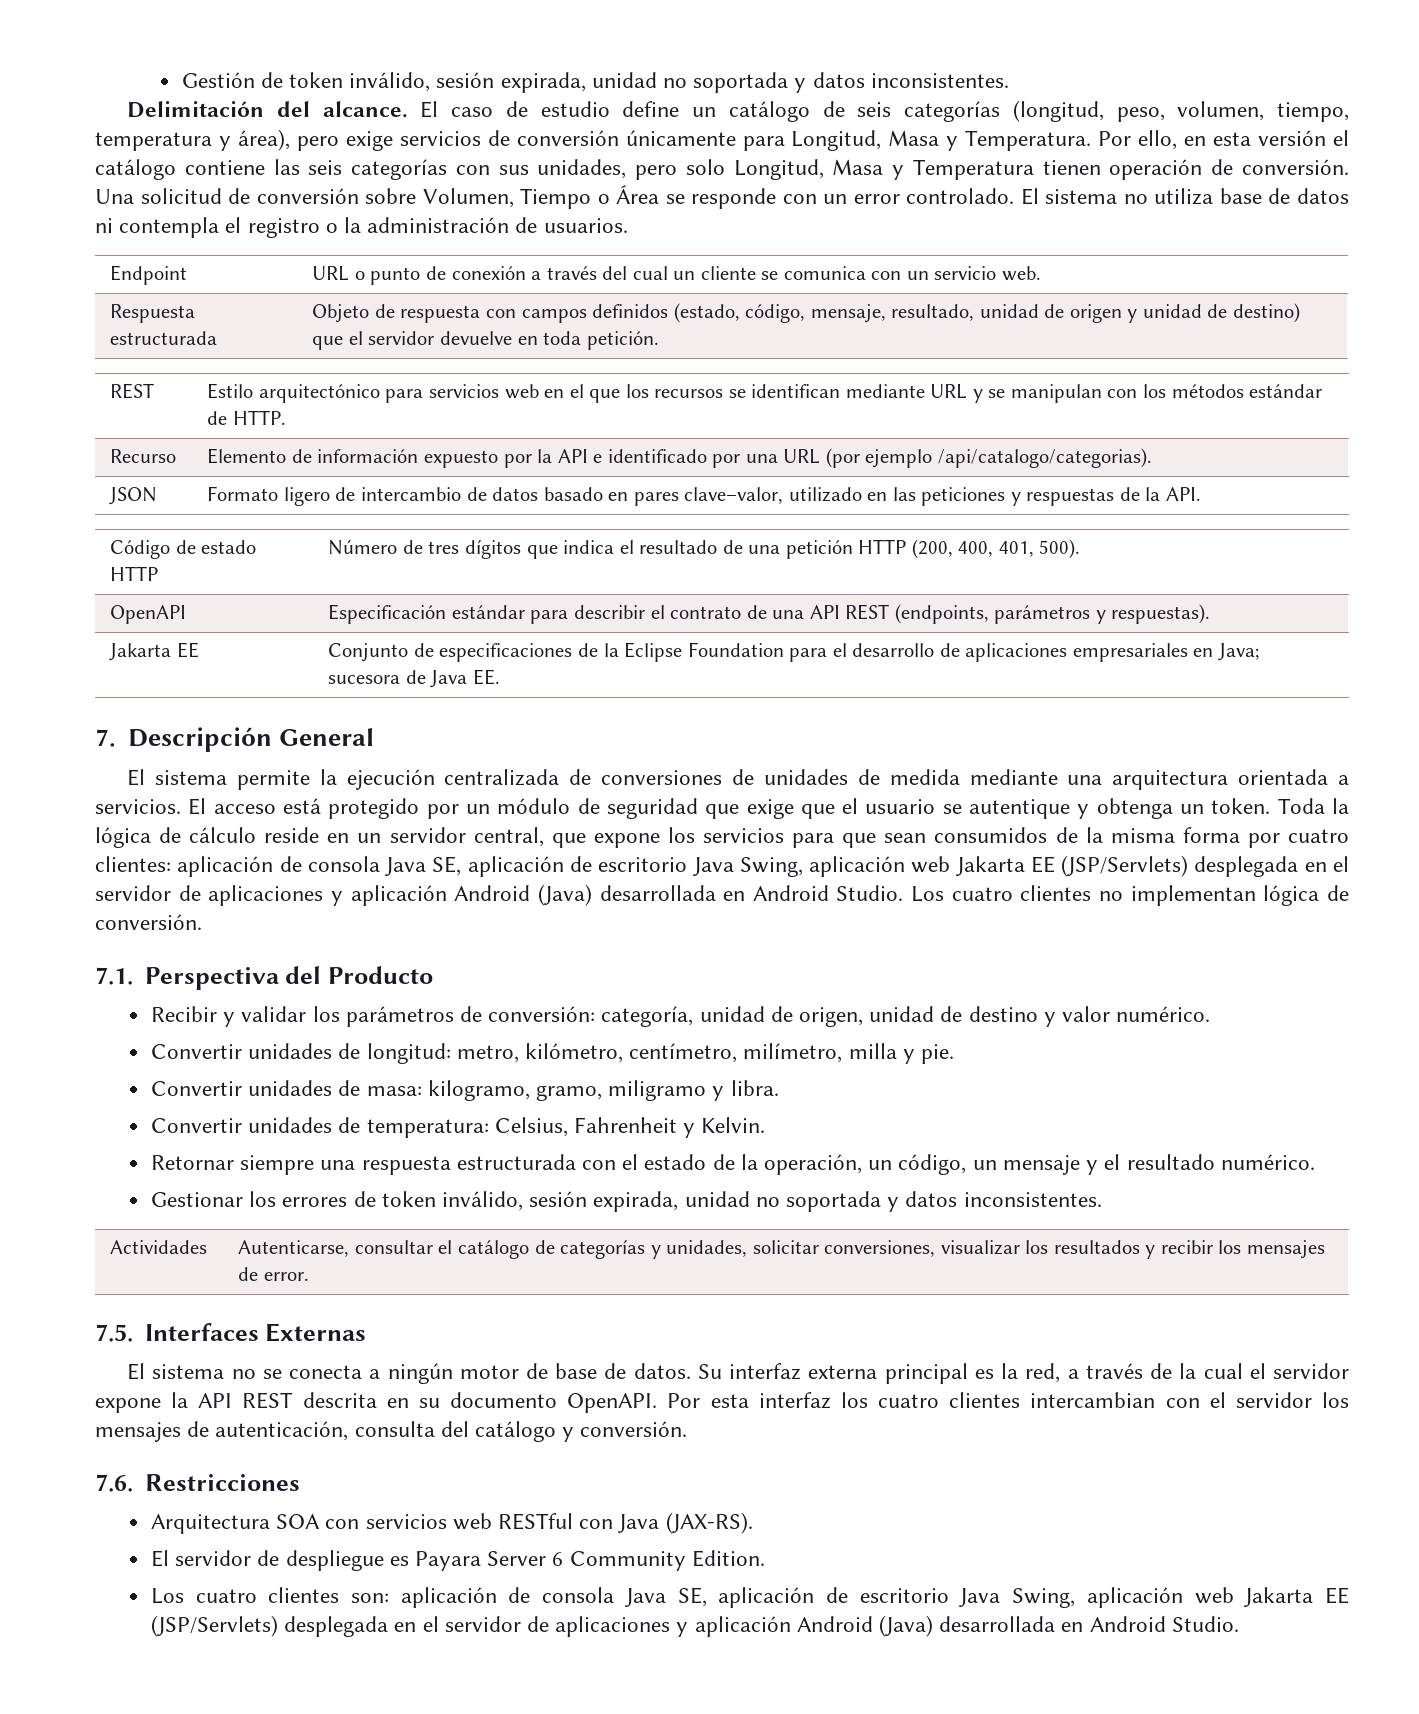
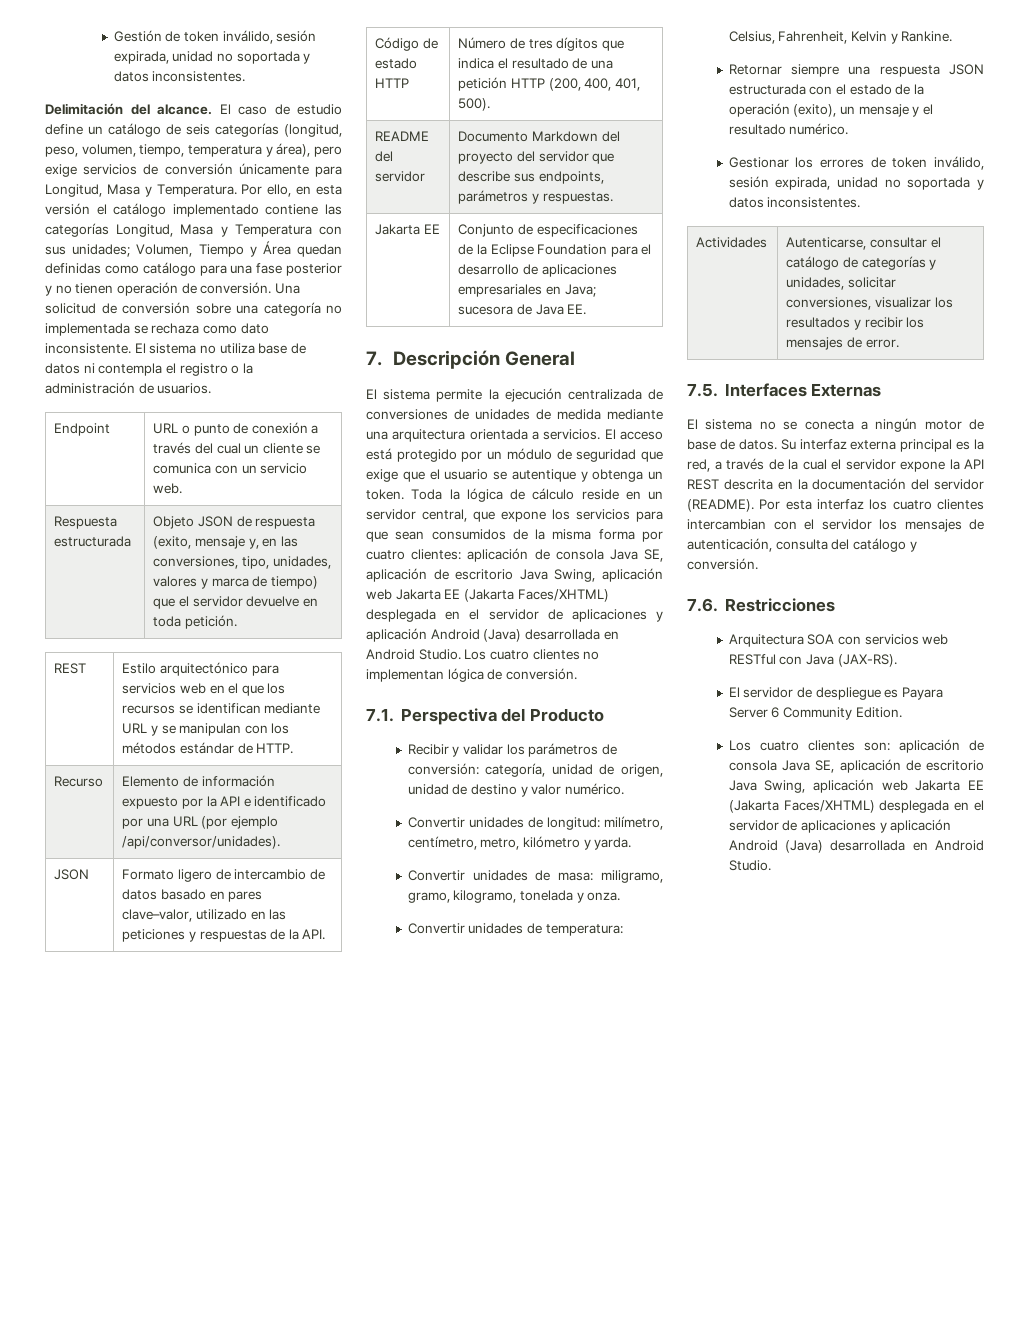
- Por ello, en esta versión el catálogo contiene las seis categorías con sus unidades, pero solo Longitud, Masa y Temperatura tienen operación de conversión.
+ Por ello, en esta versión el catálogo implementado contiene las categorías Longitud, Masa y Temperatura con sus unidades; Volumen, Tiempo y Área quedan definidas como catálogo para una fase posterior y no tienen operación de conversión.
- Una solicitud de conversión sobre Volumen, Tiempo o Área se responde con un error controlado.
+ Una solicitud de conversión sobre una categoría no implementada se rechaza como dato inconsistente.
- Respuesta estructurada | Objeto de respuesta con campos definidos (estado, código, mensaje, resultado, unidad de origen y unidad de destino) que el servidor devuelve en toda petición.
+ Respuesta estructurada | Objeto JSON de respuesta (exito, mensaje y, en las conversiones, tipo, unidades, valores y marca de tiempo) que el servidor devuelve en toda petición.
- Recurso | Elemento de información expuesto por la API e identificado por una URL (por ejemplo /api/catalogo/categorias).
+ Recurso | Elemento de información expuesto por la API e identificado por una URL (por ejemplo /api/conversor/unidades).
- OpenAPI | Especificación estándar para describir el contrato de una API REST (endpoints, parámetros y respuestas).
+ README del servidor | Documento Markdown del proyecto del servidor que describe sus endpoints, parámetros y respuestas.
- Toda la lógica de cálculo reside en un servidor central, que expone los servicios para que sean consumidos de la misma forma por cuatro clientes: aplicación de consola Java SE, aplicación de escritorio Java Swing, aplicación web Jakarta EE (JSP/Servlets) desplegada en el servidor de aplicaciones y aplicación Android (Java) desarrollada en Android Studio.
+ Toda la lógica de cálculo reside en un servidor central, que expone los servicios para que sean consumidos de la misma forma por cuatro clientes: aplicación de consola Java SE, aplicación de escritorio Java Swing, aplicación web Jakarta EE (Jakarta Faces/XHTML) desplegada en el servidor de aplicaciones y aplicación Android (Java) desarrollada en Android Studio.
- Convertir unidades de longitud: metro, kilómetro, centímetro, milímetro, milla y pie.
- Convertir unidades de masa: kilogramo, gramo, miligramo y libra.
+ Convertir unidades de longitud: milímetro, centímetro, metro, kilómetro y yarda.
+ Convertir unidades de masa: miligramo, gramo, kilogramo, tonelada y onza.
- Convertir unidades de temperatura: Celsius, Fahrenheit y Kelvin.
+ Convertir unidades de temperatura: Celsius, Fahrenheit, Kelvin y Rankine.
- Retornar siempre una respuesta estructurada con el estado de la operación, un código, un mensaje y el resultado numérico.
+ Retornar siempre una respuesta JSON estructurada con el estado de la operación (exito), un mensaje y el resultado numérico.
- Su interfaz externa principal es la red, a través de la cual el servidor expone la API REST descrita en su documento OpenAPI.
+ Su interfaz externa principal es la red, a través de la cual el servidor expone la API REST descrita en la documentación del servidor (README).
- Los cuatro clientes son: aplicación de consola Java SE, aplicación de escritorio Java Swing, aplicación web Jakarta EE (JSP/Servlets) desplegada en el servidor de aplicaciones y aplicación Android (Java) desarrollada en Android Studio.
+ Los cuatro clientes son: aplicación de consola Java SE, aplicación de escritorio Java Swing, aplicación web Jakarta EE (Jakarta Faces/XHTML) desplegada en el servidor de aplicaciones y aplicación Android (Java) desarrollada en Android Studio.

